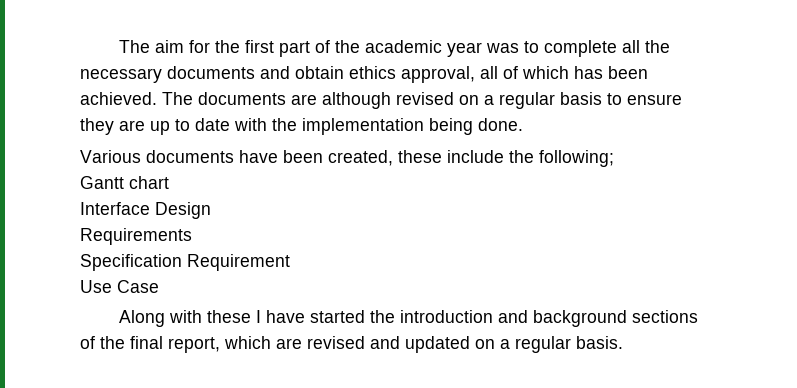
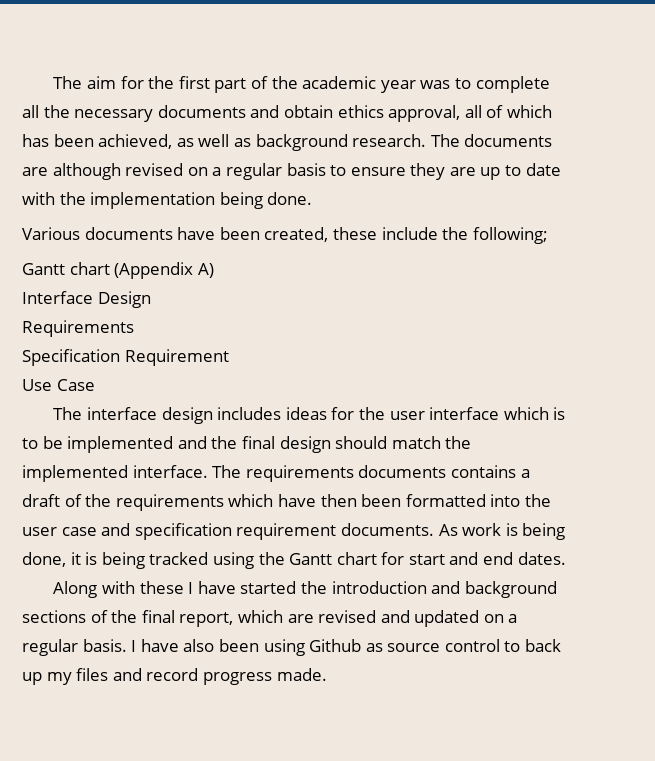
- The aim for the first part of the academic year was to complete all the necessary documents and obtain ethics approval, all of which has been achieved.
+ The aim for the first part of the academic year was to complete all the necessary documents and obtain ethics approval, all of which has been achieved, as well as background research.
- Gantt chart
+ Gantt chart (Appendix A)
+ The interface design includes ideas for the user interface which is to be implemented and the final design should match the implemented interface. The requirements documents contains a draft of the requirements which have then been formatted into the user case and specification requirement documents. As work is being done, it is being tracked using the Gantt chart for start and end dates.
+ I have also been using Github as source control to back up my files and record progress made.

